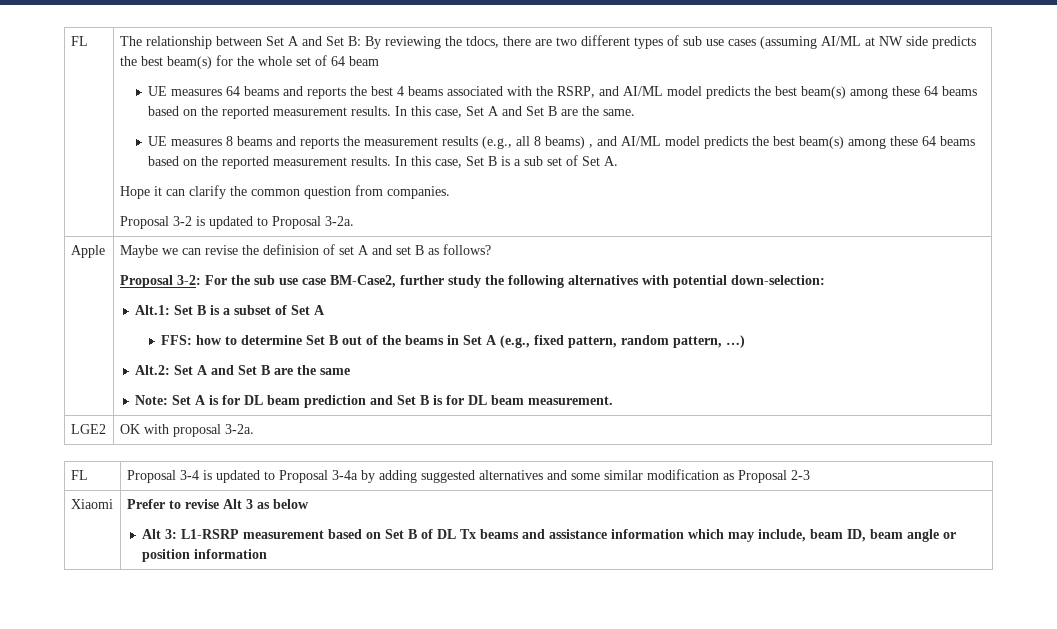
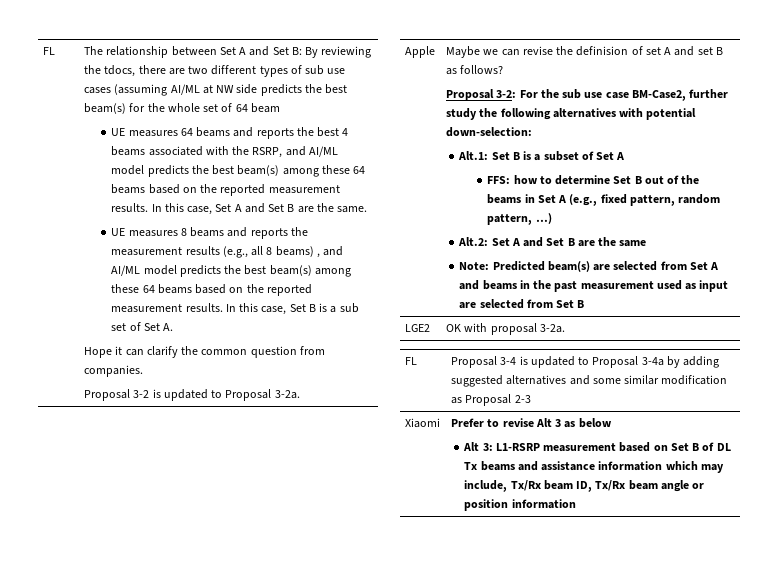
- Note: Set A is for DL beam prediction and Set B is for DL beam measurement.
+ Note: Predicted beam(s) are selected from Set A and beams in the past measurement used as input are selected from Set B
  Xiaomi | Prefer to revise Alt 3 as below
- Alt 3: L1-RSRP measurement based on Set B of DL Tx beams and assistance information which may include, beam ID, beam angle or position information
+ Alt 3: L1-RSRP measurement based on Set B of DL Tx beams and assistance information which may include, Tx/Rx beam ID, Tx/Rx beam angle or position information

